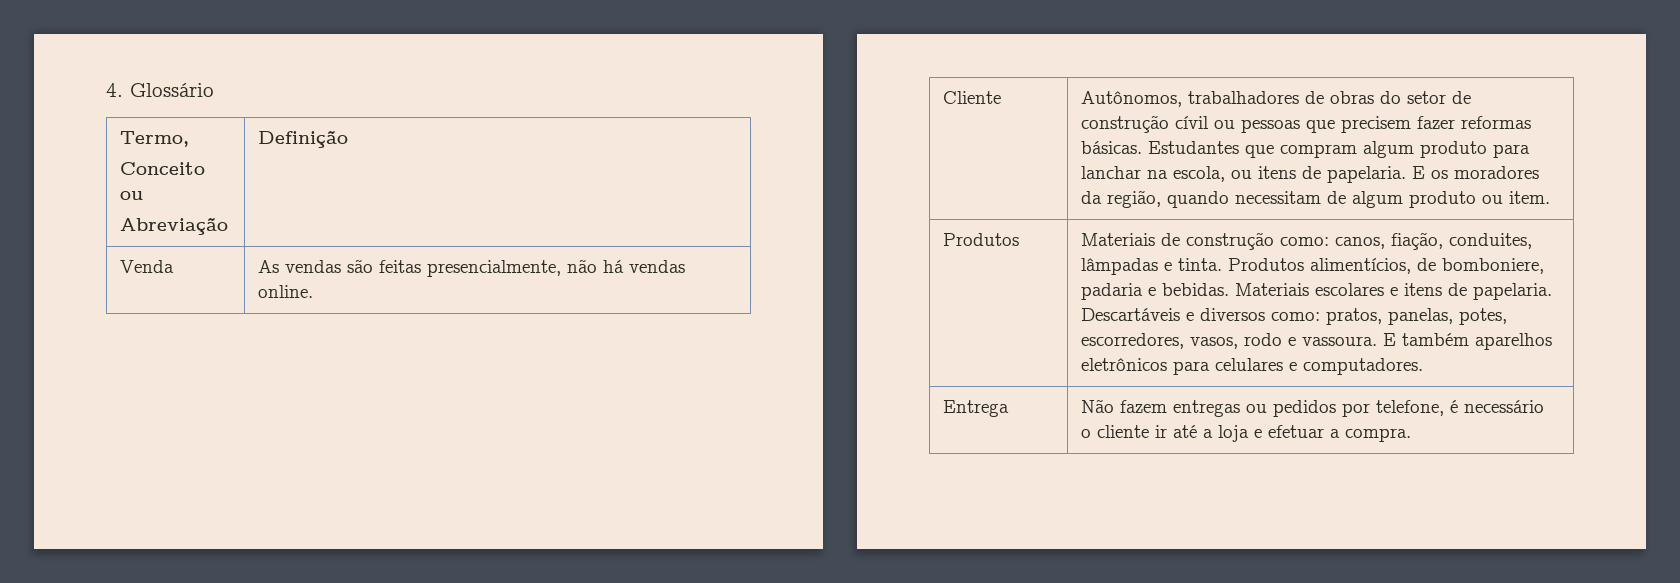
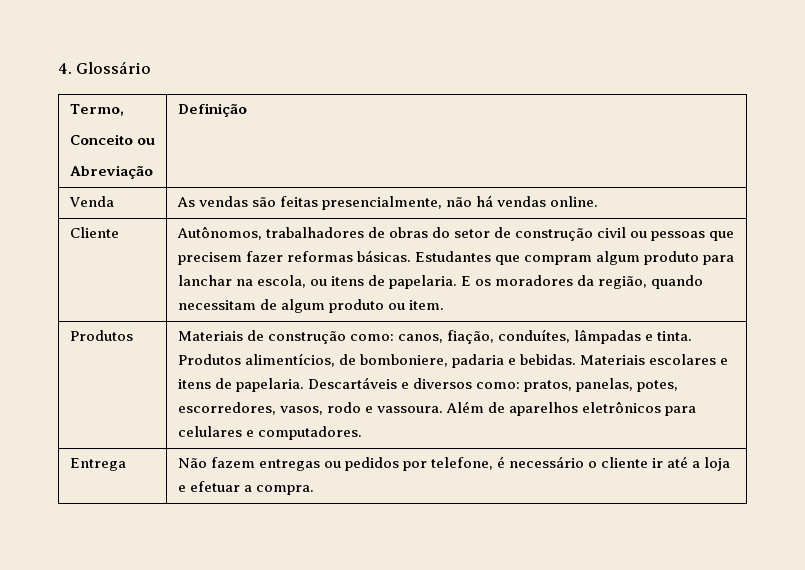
- Autônomos, trabalhadores de obras do setor de construção cívil ou pessoas que precisem fazer reformas básicas.
+ Autônomos, trabalhadores de obras do setor de construção civil ou pessoas que precisem fazer reformas básicas.
- Materiais de construção como: canos, fiação, conduites, lâmpadas e tinta.
+ Materiais de construção como: canos, fiação, conduítes, lâmpadas e tinta.
- E também aparelhos eletrônicos para celulares e computadores.
+ Além de aparelhos eletrônicos para celulares e computadores.

